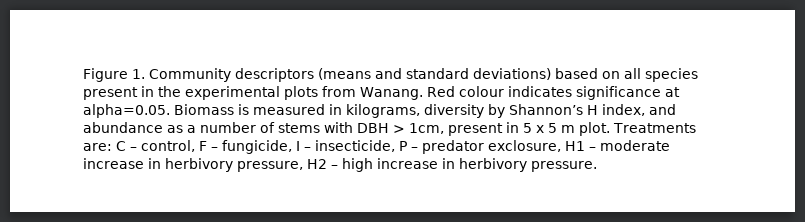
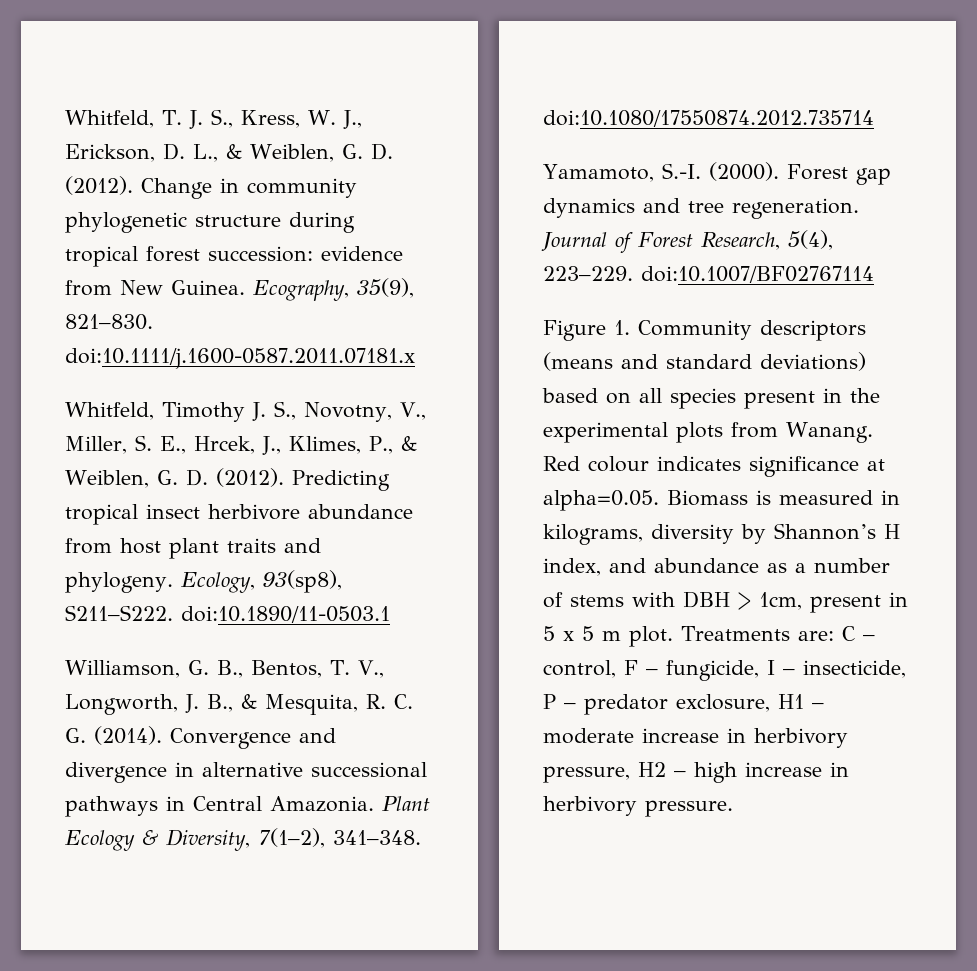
+ Whitfeld, T. J. S., Kress, W. J., Erickson, D. L., & Weiblen, G. D. (2012). Change in community phylogenetic structure during tropical forest succession: evidence from New Guinea. Ecography, 35(9), 821–830. doi:10.1111/j.1600-0587.2011.07181.x
+ Whitfeld, Timothy J. S., Novotny, V., Miller, S. E., Hrcek, J., Klimes, P., & Weiblen, G. D. (2012). Predicting tropical insect herbivore abundance from host plant traits and phylogeny. Ecology, 93(sp8), S211–S222. doi:10.1890/11-0503.1
+ Williamson, G. B., Bentos, T. V., Longworth, J. B., & Mesquita, R. C. G. (2014). Convergence and divergence in alternative successional pathways in Central Amazonia. Plant Ecology & Diversity, 7(1–2), 341–348. doi:10.1080/17550874.2012.735714
+ Yamamoto, S.-I. (2000). Forest gap dynamics and tree regeneration. Journal of Forest Research, 5(4), 223–229. doi:10.1007/BF02767114

